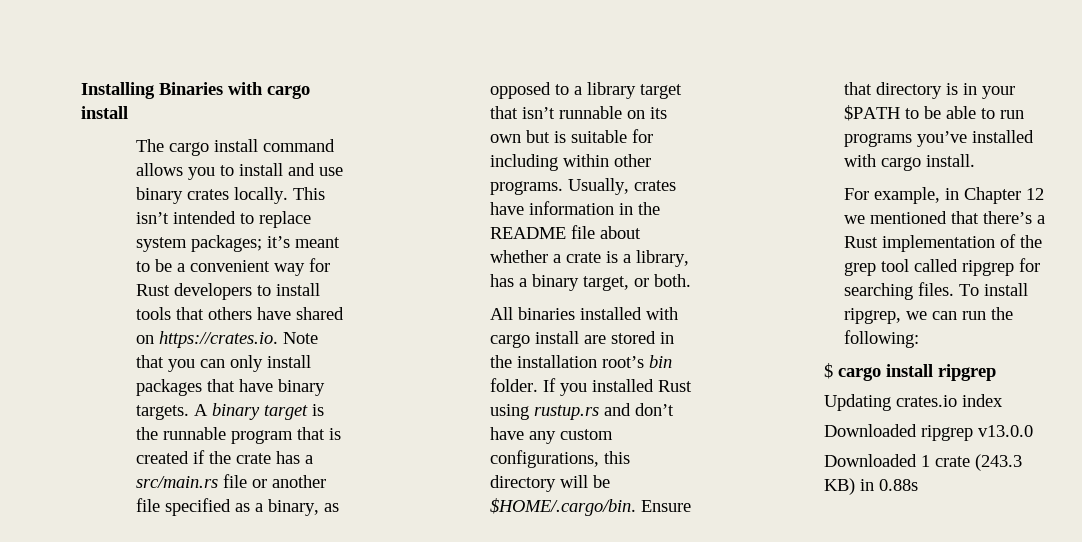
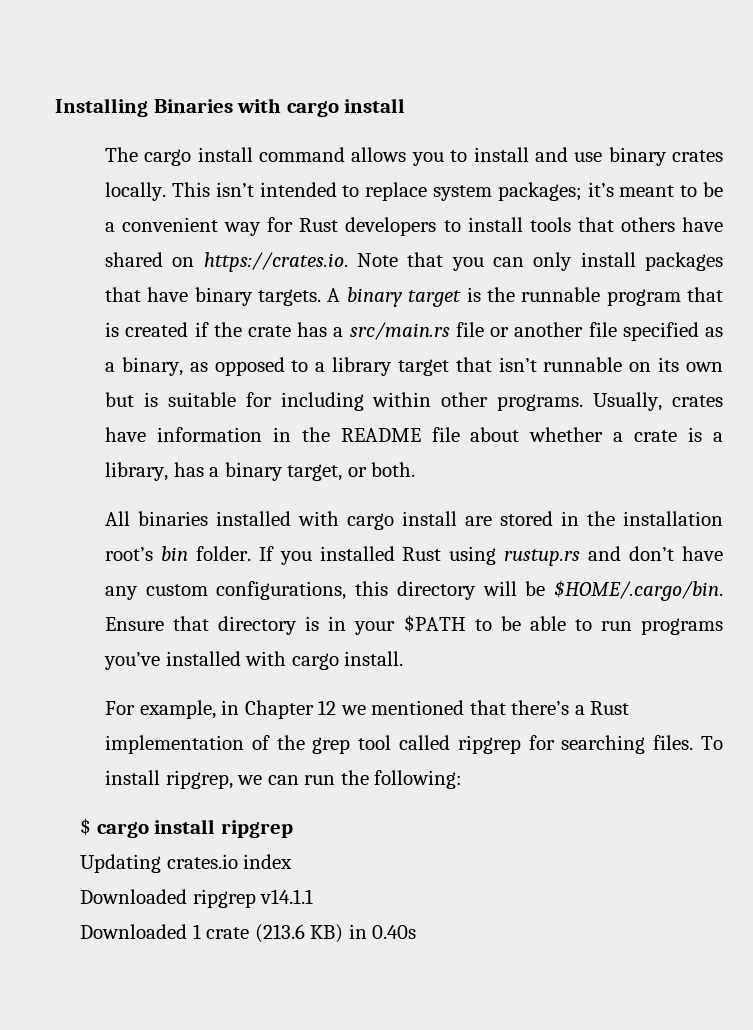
- Downloaded ripgrep v13.0.0
+ Downloaded ripgrep v14.1.1
- Downloaded 1 crate (243.3 KB) in 0.88s
+ Downloaded 1 crate (213.6 KB) in 0.40s

